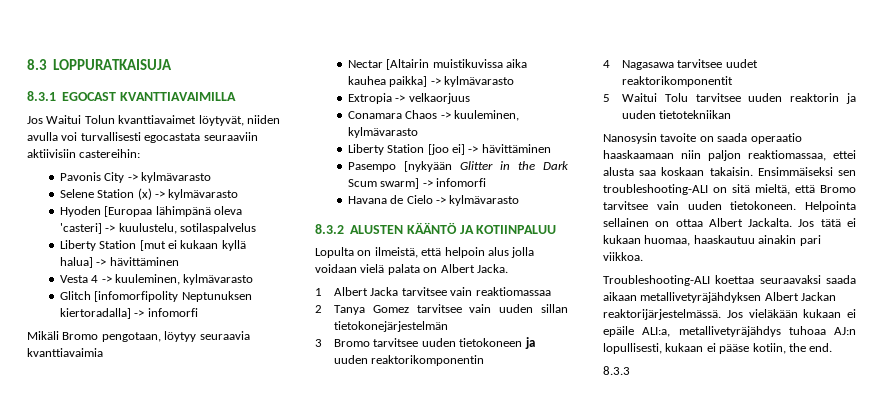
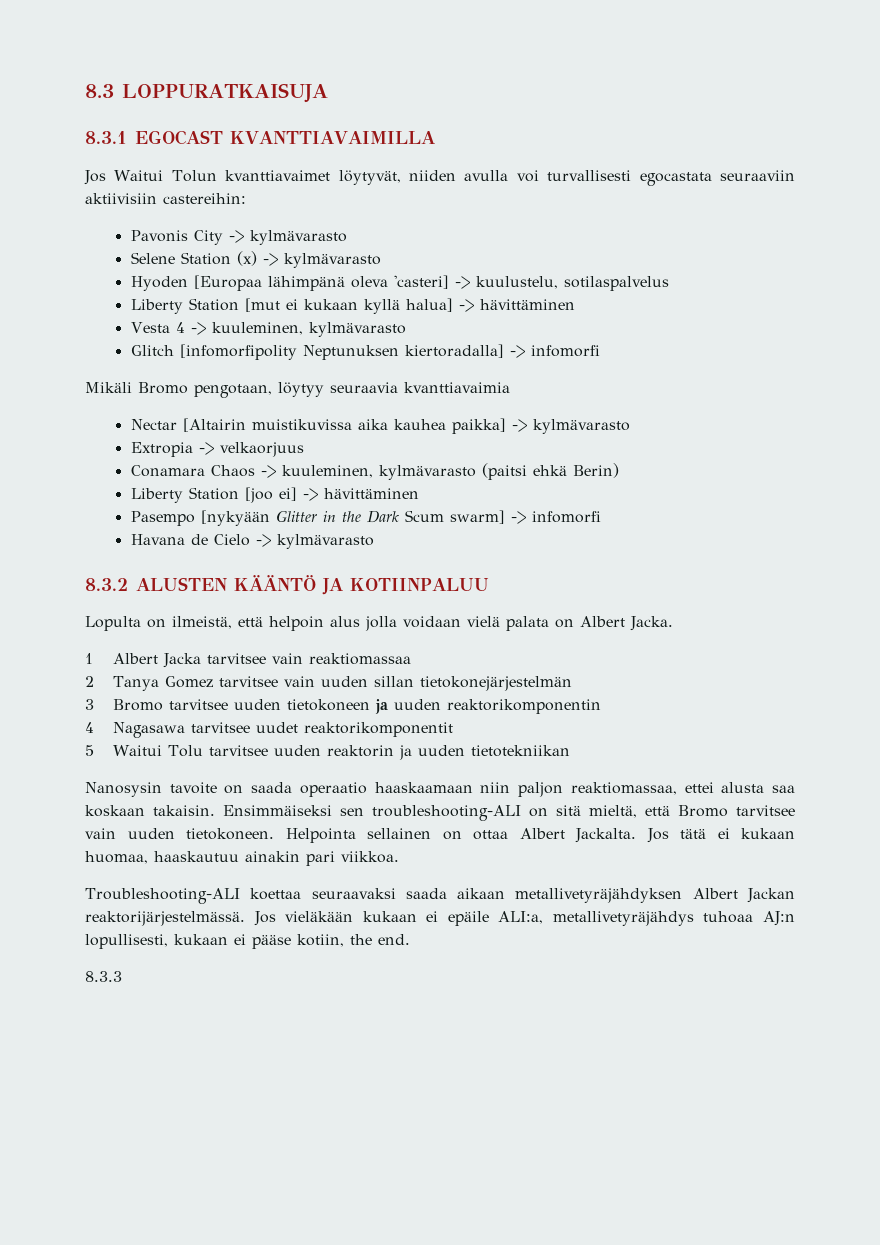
- Conamara Chaos -> kuuleminen, kylmävarasto
+ Conamara Chaos -> kuuleminen, kylmävarasto (paitsi ehkä Berin)

